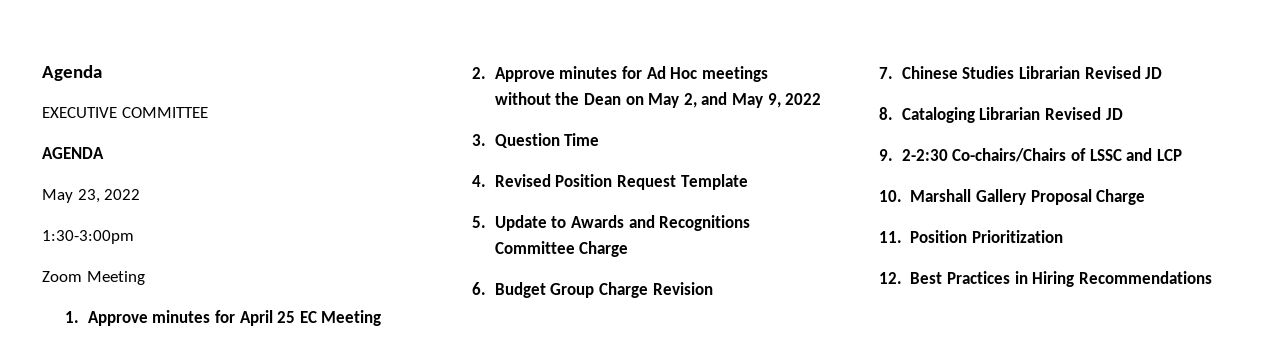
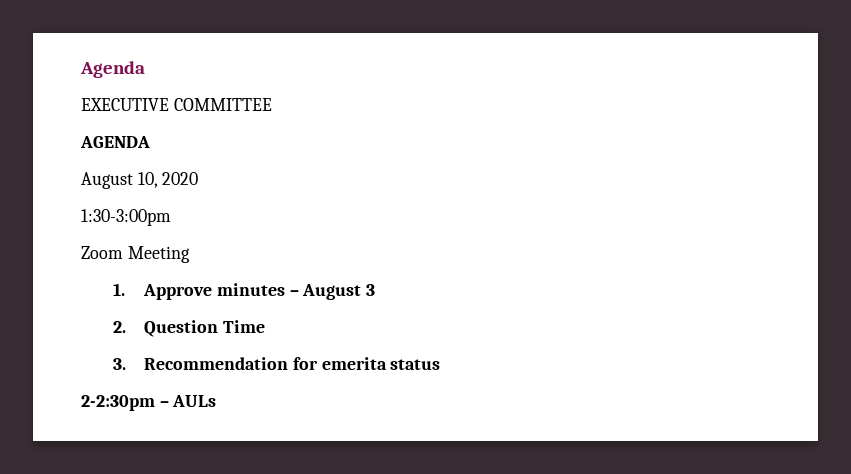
- May 23, 2022
+ August 10, 2020
- 1. Approve minutes for April 25 EC Meeting
- 2. Approve minutes for Ad Hoc meetings without the Dean on May 2, and May 9, 2022
- 3. Question Time
- 4. Revised Position Request Template
- 5. Update to Awards and Recognitions Committee Charge
- 6. Budget Group Charge Revision
- 7. Chinese Studies Librarian Revised JD
- 8. Cataloging Librarian Revised JD
- 9. 2-2:30 Co-chairs/Chairs of LSSC and LCP
- 10. Marshall Gallery Proposal Charge
- 11. Position Prioritization
- 12. Best Practices in Hiring Recommendations
+ 1. Approve minutes – August 3
+ 2. Question Time
+ 3. Recommendation for emerita status
+ 2-2:30pm – AULs

